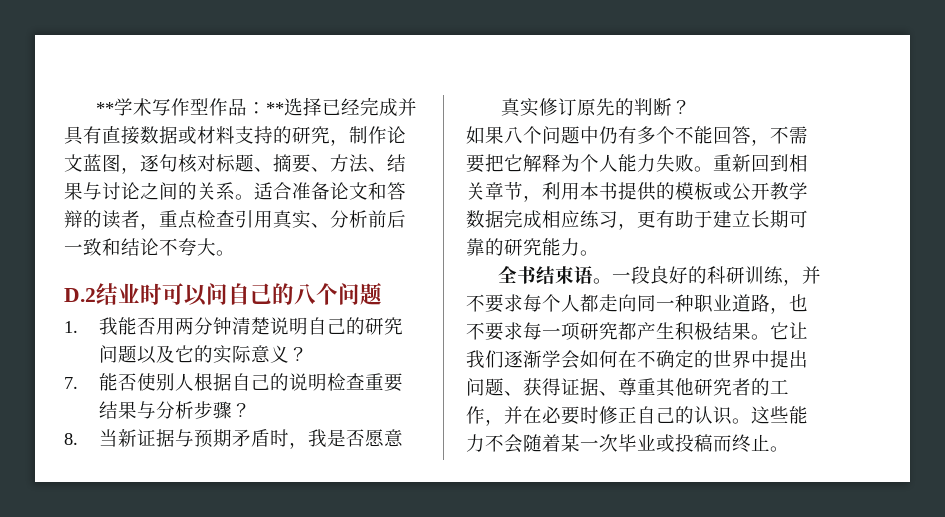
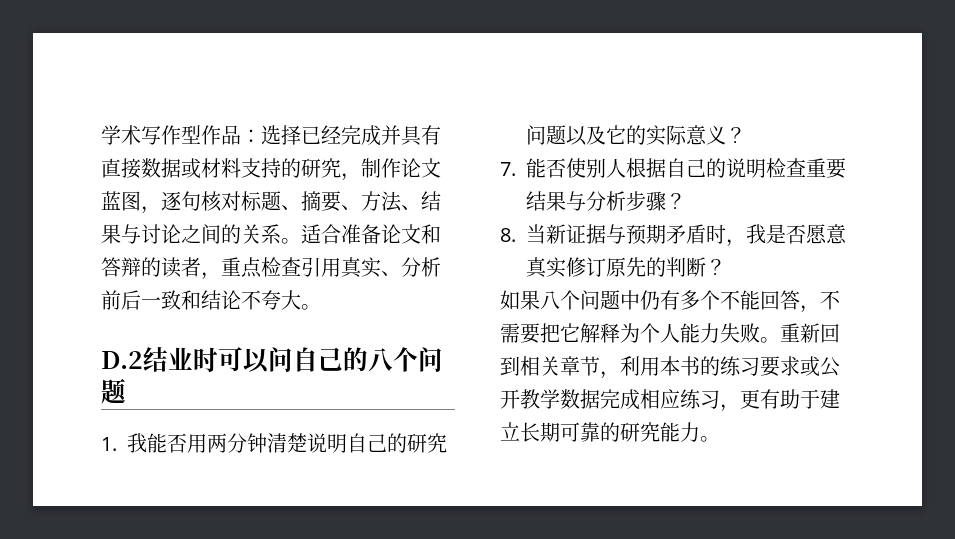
- **学术写作型作品：**选择已经完成并具有直接数据或材料支持的研究，制作论文蓝图，逐句核对标题、摘要、方法、结果与讨论之间的关系。
+ 学术写作型作品：选择已经完成并具有直接数据或材料支持的研究，制作论文蓝图，逐句核对标题、摘要、方法、结果与讨论之间的关系。
- 重新回到相关章节，利用本书提供的模板或公开教学数据完成相应练习，更有助于建立长期可靠的研究能力。
+ 重新回到相关章节，利用本书的练习要求或公开教学数据完成相应练习，更有助于建立长期可靠的研究能力。
- 全书结束语。一段良好的科研训练，并不要求每个人都走向同一种职业道路，也不要求每一项研究都产生积极结果。它让我们逐渐学会如何在不确定的世界中提出问题、获得证据、尊重其他研究者的工作，并在必要时修正自己的认识。这些能力不会随着某一次毕业或投稿而终止。

